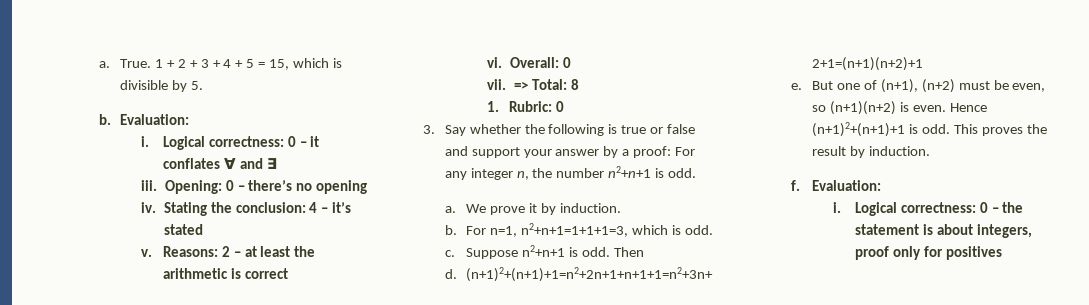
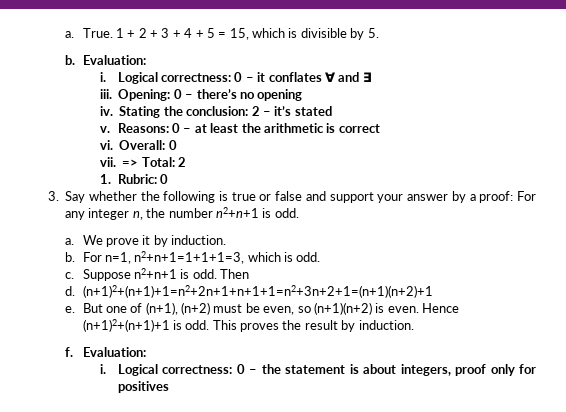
- Stating the conclusion: 4 – it’s stated
+ Stating the conclusion: 2 – it’s stated
- Reasons: 2 – at least the arithmetic is correct
+ Reasons: 0 – at least the arithmetic is correct
- => Total: 8
+ => Total: 2

